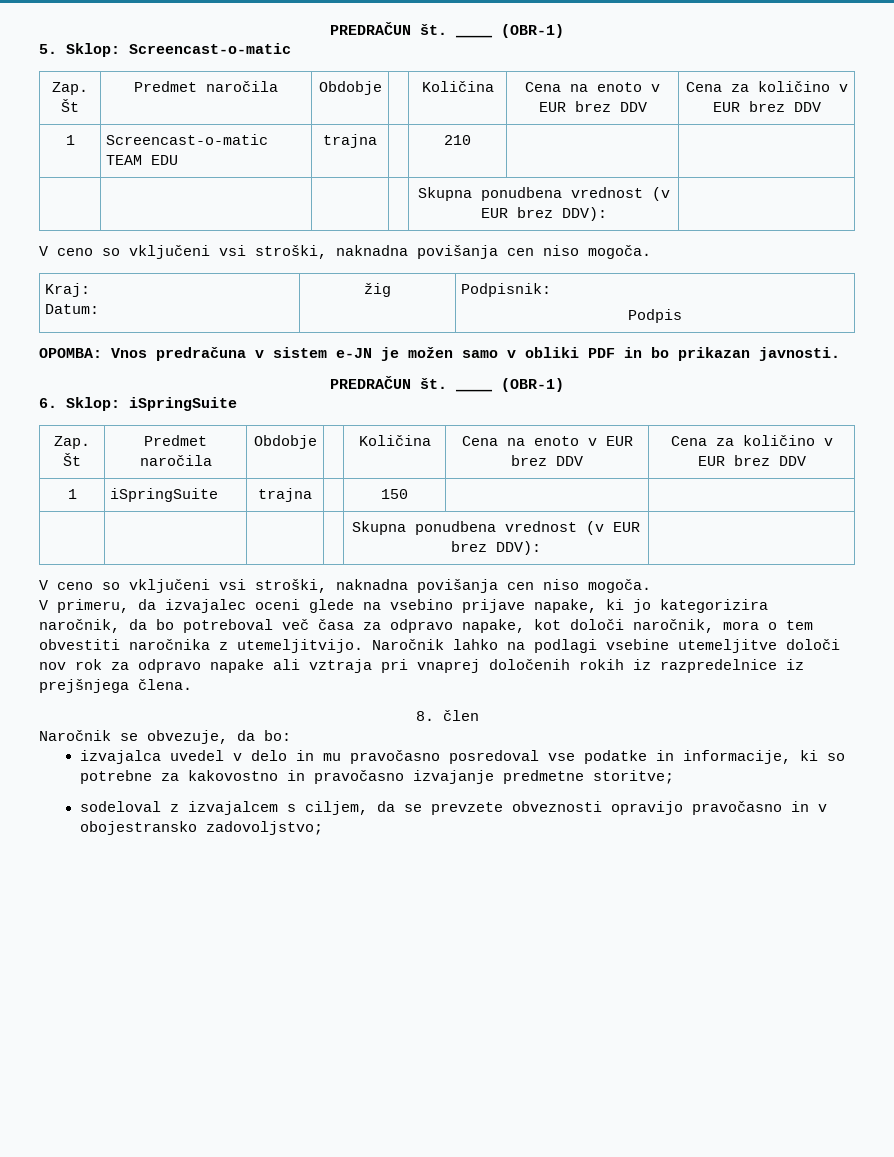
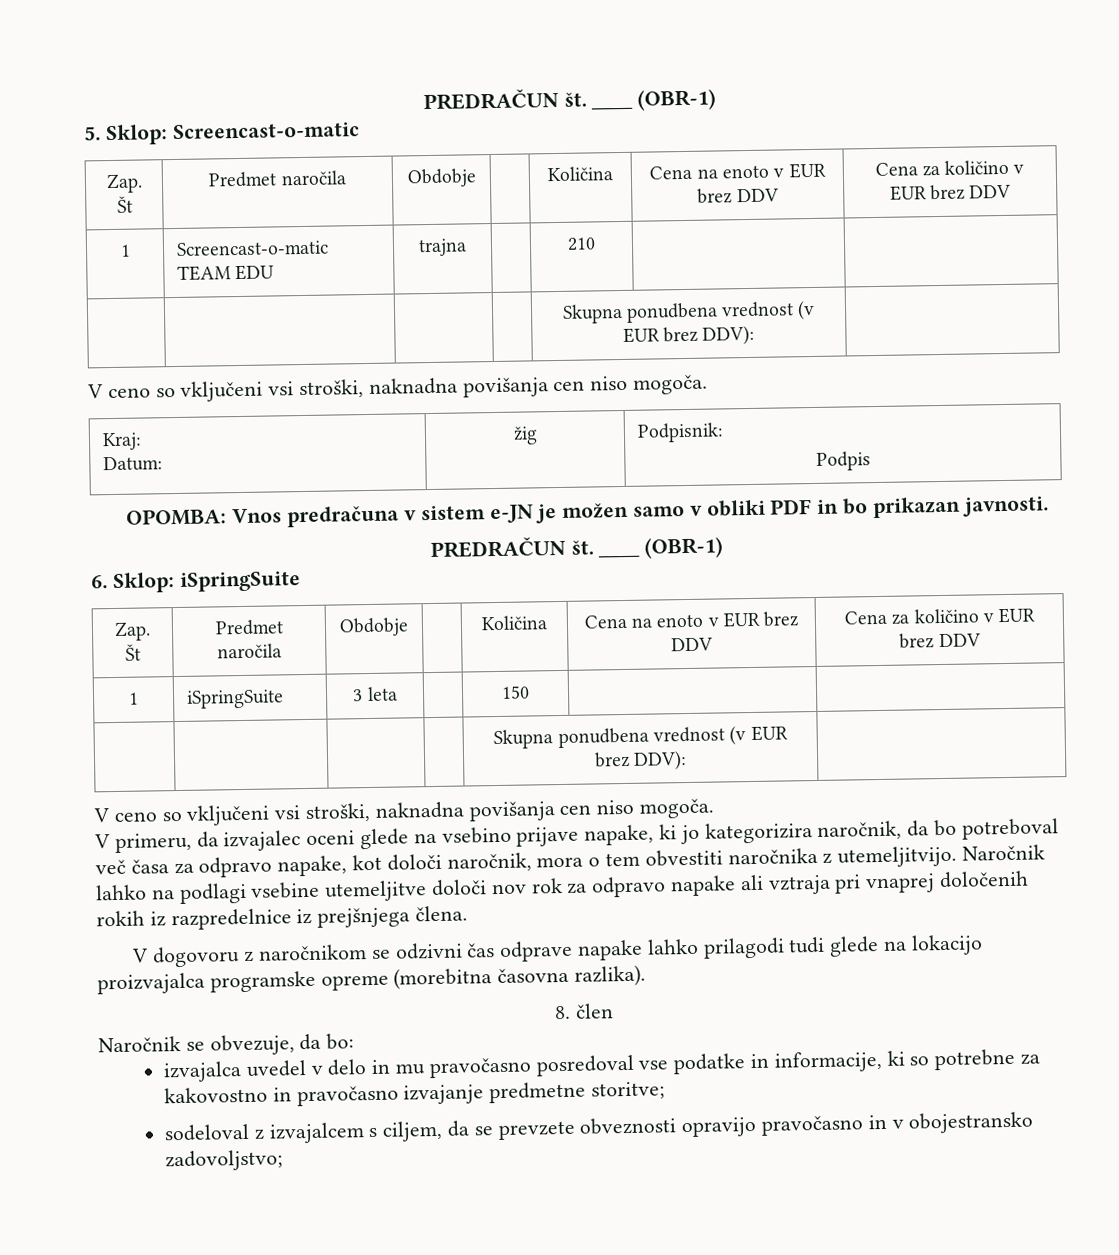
- 1 | iSpringSuite | trajna | | 150 | |
+ 1 | iSpringSuite | 3 leta | | 150 | |
+ V dogovoru z naročnikom se odzivni čas odprave napake lahko prilagodi tudi glede na lokacijo proizvajalca programske opreme (morebitna časovna razlika).

